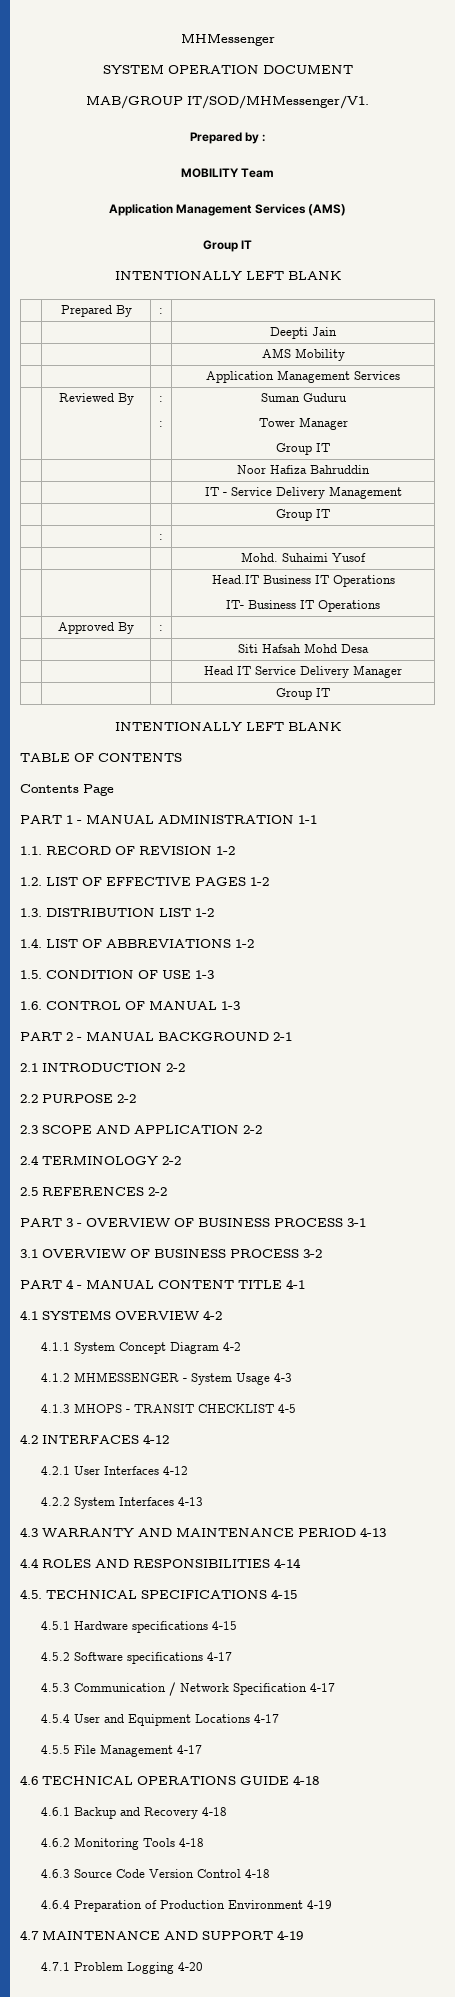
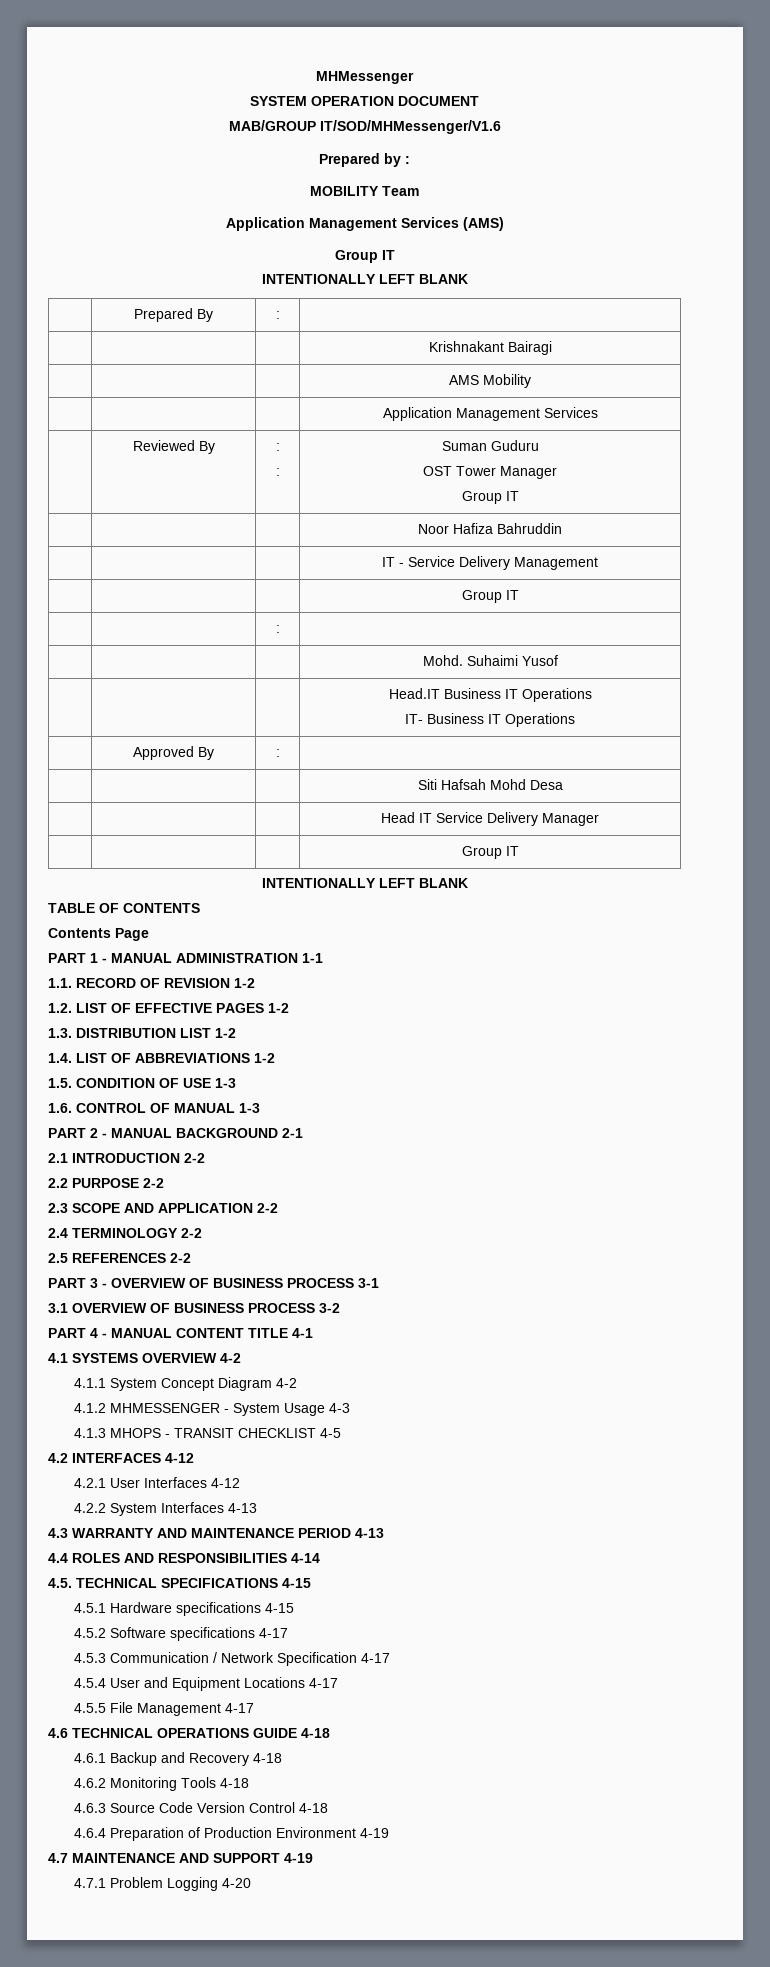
- MAB/GROUP IT/SOD/MHMessenger/V1.
+ MAB/GROUP IT/SOD/MHMessenger/V1.6
- | | | Deepti Jain
+ | | | Krishnakant Bairagi
  | Reviewed By | :
  : | Suman Guduru
- Tower Manager
+ OST Tower Manager

